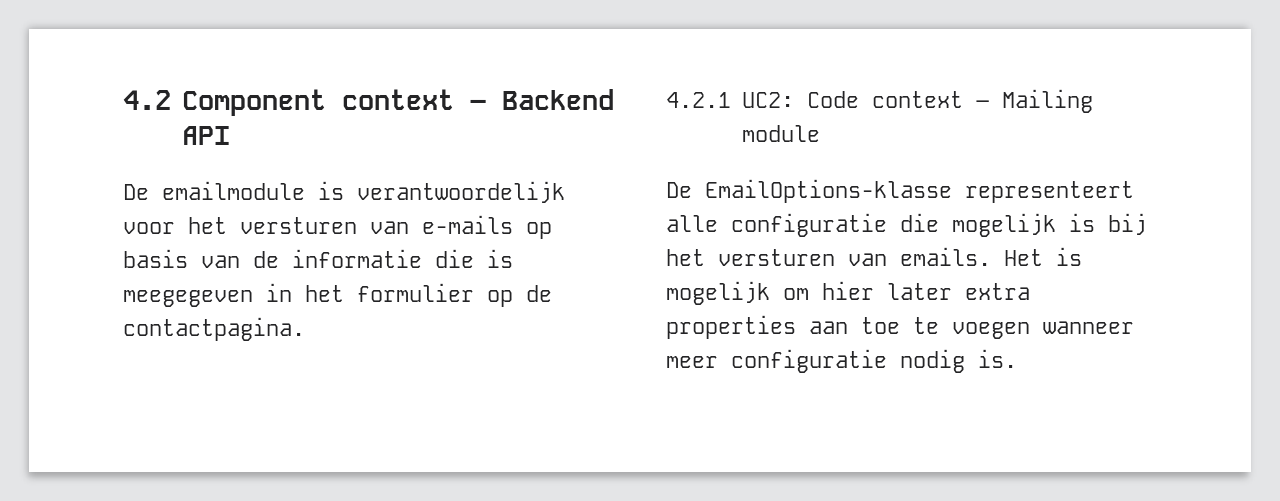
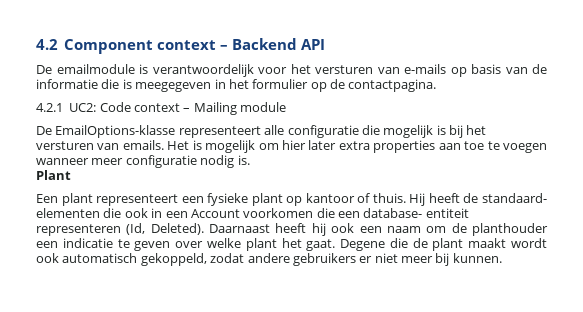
+ Plant
+ Een plant representeert een fysieke plant op kantoor of thuis. Hij heeft de standaard- elementen die ook in een Account voorkomen die een database- entiteit representeren (Id, Deleted). Daarnaast heeft hij ook een naam om de planthouder een indicatie te geven over welke plant het gaat. Degene die de plant maakt wordt ook automatisch gekoppeld, zodat andere gebruikers er niet meer bij kunnen.

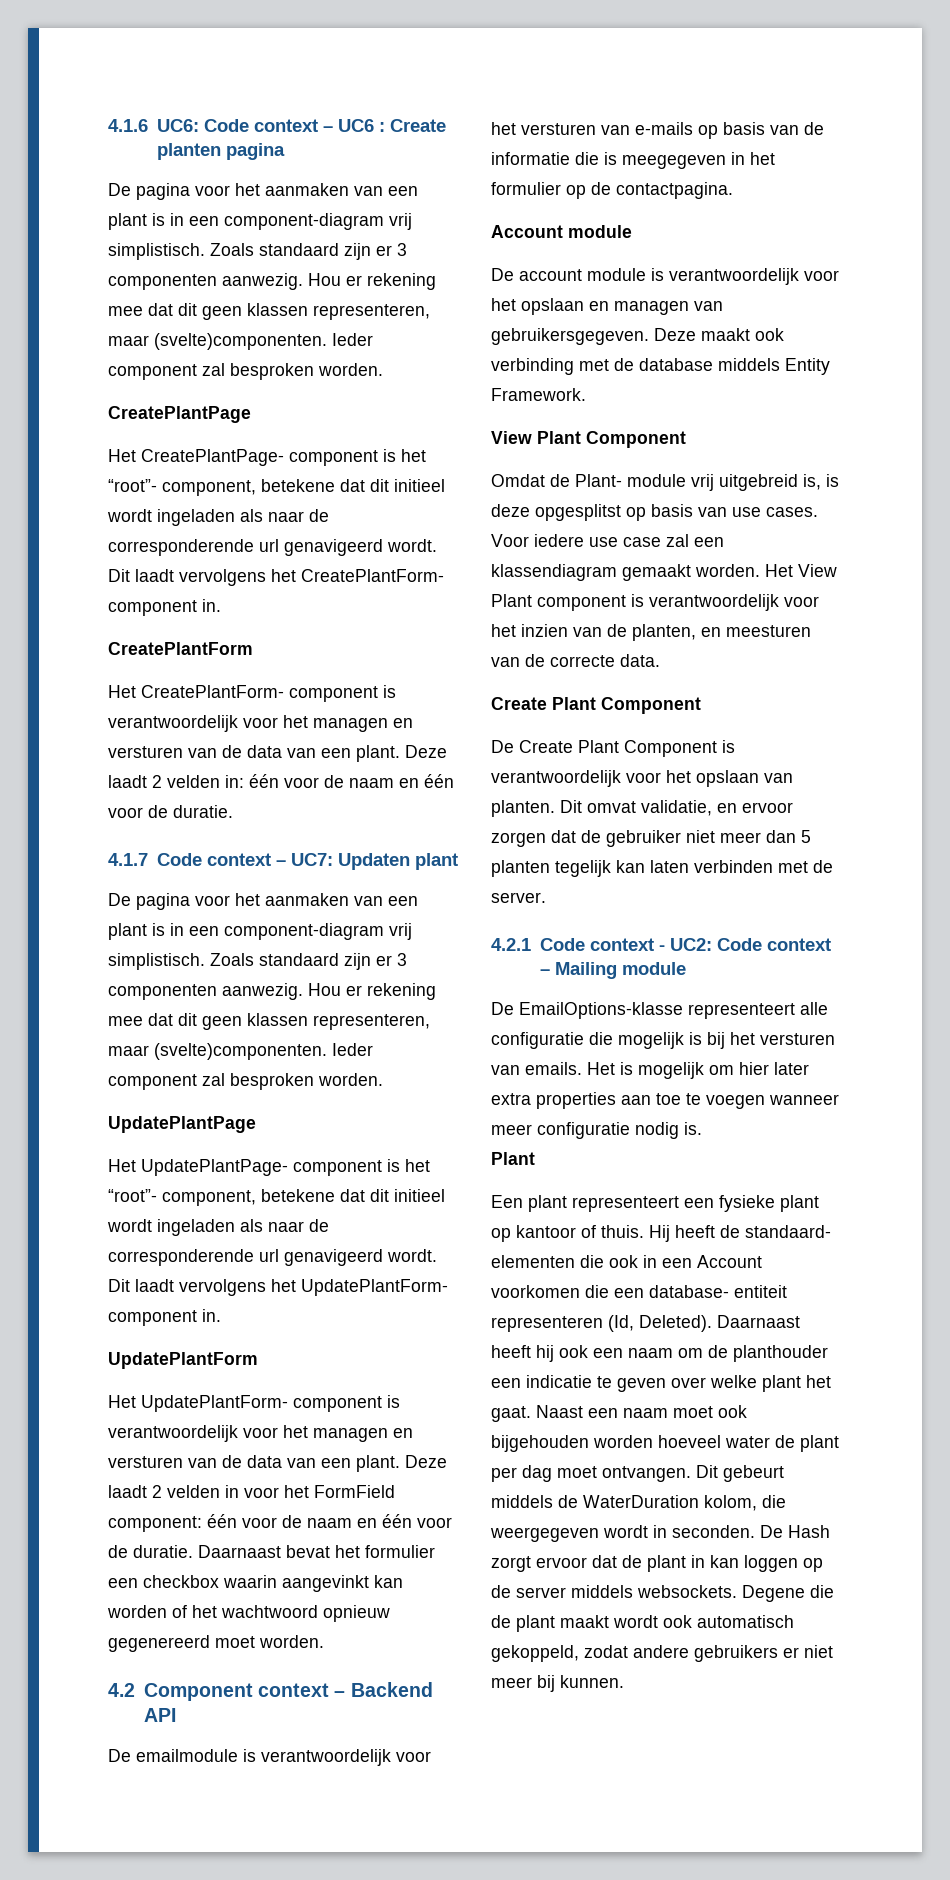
+ 4.1.6 UC6: Code context – UC6 : Create planten pagina
+ De pagina voor het aanmaken van een plant is in een component-diagram vrij simplistisch. Zoals standaard zijn er 3 componenten aanwezig. Hou er rekening mee dat dit geen klassen representeren, maar (svelte)componenten. Ieder component zal besproken worden.
+ CreatePlantPage
+ Het CreatePlantPage- component is het “root”- component, betekene dat dit initieel wordt ingeladen als naar de corresponderende url genavigeerd wordt. Dit laadt vervolgens het CreatePlantForm- component in.
+ CreatePlantForm
+ Het CreatePlantForm- component is verantwoordelijk voor het managen en versturen van de data van een plant. Deze laadt 2 velden in: één voor de naam en één voor de duratie.
+ 4.1.7 Code context – UC7: Updaten plant
+ De pagina voor het aanmaken van een plant is in een component-diagram vrij simplistisch. Zoals standaard zijn er 3 componenten aanwezig. Hou er rekening mee dat dit geen klassen representeren, maar (svelte)componenten. Ieder component zal besproken worden.
+ UpdatePlantPage
+ Het UpdatePlantPage- component is het “root”- component, betekene dat dit initieel wordt ingeladen als naar de corresponderende url genavigeerd wordt. Dit laadt vervolgens het UpdatePlantForm- component in.
+ UpdatePlantForm
+ Het UpdatePlantForm- component is verantwoordelijk voor het managen en versturen van de data van een plant. Deze laadt 2 velden in voor het FormField component: één voor de naam en één voor de duratie. Daarnaast bevat het formulier een checkbox waarin aangevinkt kan worden of het wachtwoord opnieuw gegenereerd moet worden.
- 4.2.1 UC2: Code context – Mailing module
+ Account module
+ De account module is verantwoordelijk voor het opslaan en managen van gebruikersgegeven. Deze maakt ook verbinding met de database middels Entity Framework.
+ View Plant Component
+ Omdat de Plant- module vrij uitgebreid is, is deze opgesplitst op basis van use cases. Voor iedere use case zal een klassendiagram gemaakt worden. Het View Plant component is verantwoordelijk voor het inzien van de planten, en meesturen van de correcte data.
+ Create Plant Component
+ De Create Plant Component is verantwoordelijk voor het opslaan van planten. Dit omvat validatie, en ervoor zorgen dat de gebruiker niet meer dan 5 planten tegelijk kan laten verbinden met de server.
+ 4.2.1 Code context - UC2: Code context – Mailing module
+ Naast een naam moet ook bijgehouden worden hoeveel water de plant per dag moet ontvangen. Dit gebeurt middels de WaterDuration kolom, die weergegeven wordt in seconden. De Hash zorgt ervoor dat de plant in kan loggen op de server middels websockets.

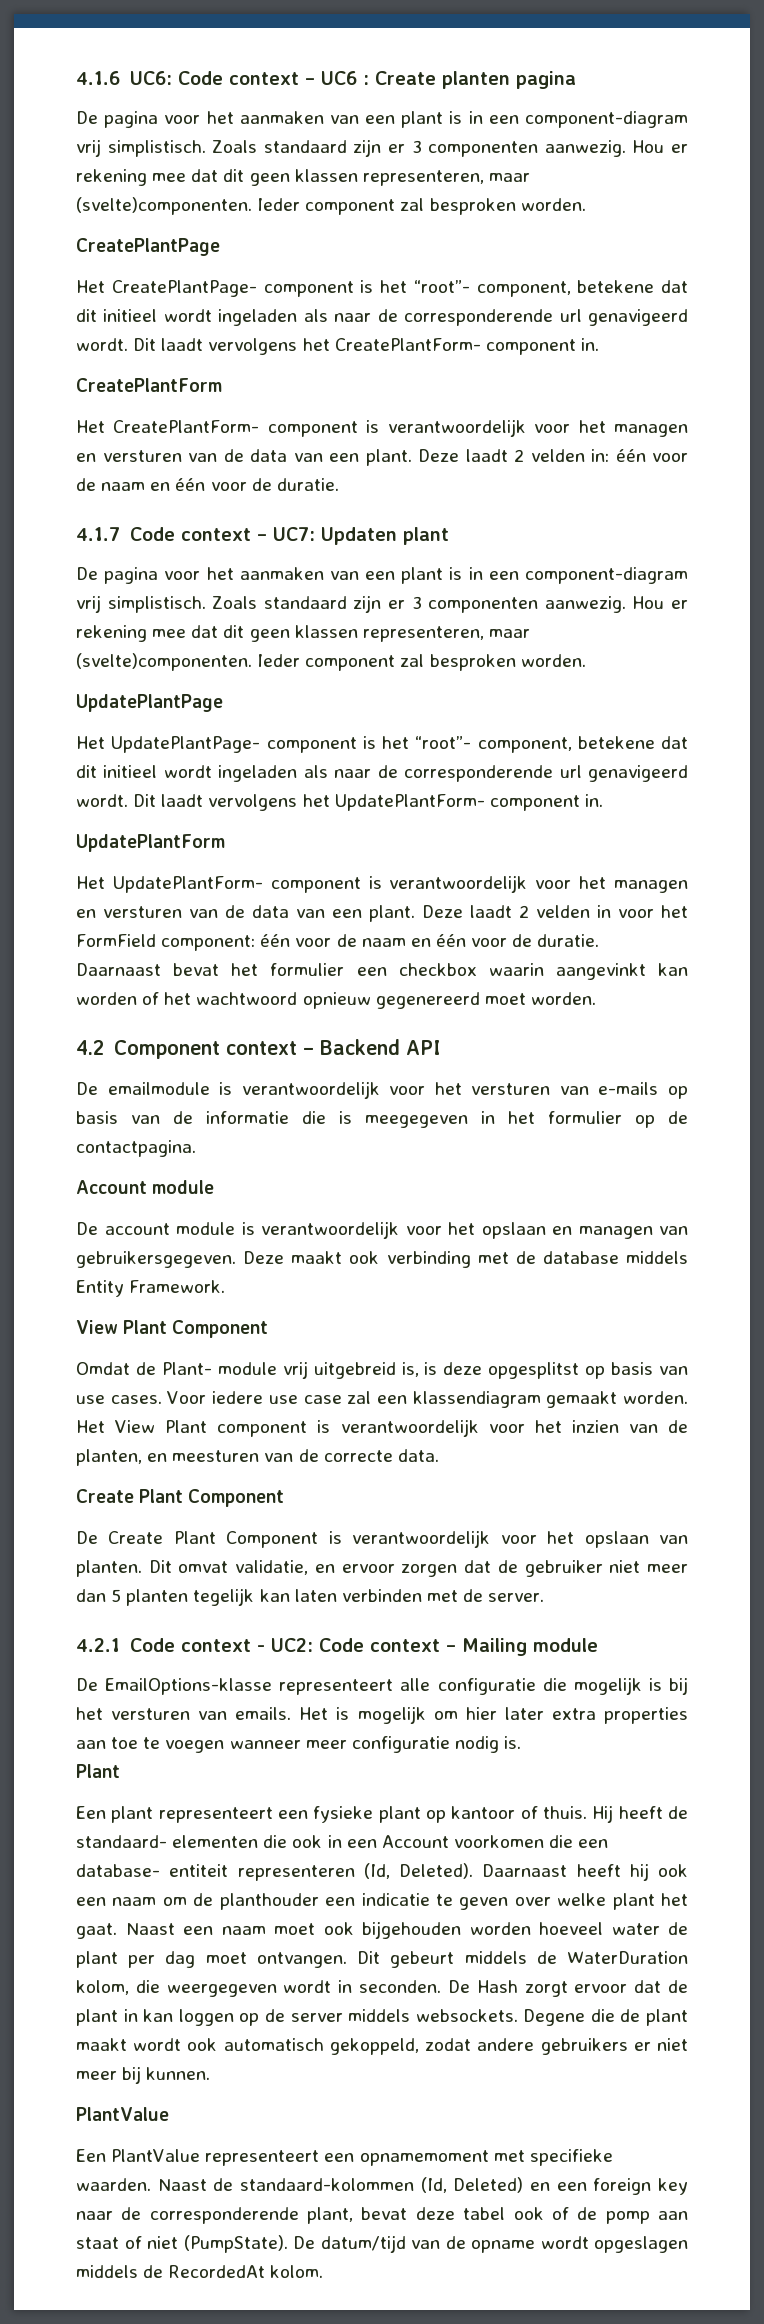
  Degene die de plant maakt wordt ook automatisch gekoppeld, zodat andere gebruikers er niet meer bij kunnen.
+ PlantValue
+ Een PlantValue representeert een opnamemoment met specifieke waarden. Naast de standaard-kolommen (Id, Deleted) en een foreign key naar de corresponderende plant, bevat deze tabel ook of de pomp aan staat of niet (PumpState). De datum/tijd van de opname wordt opgeslagen middels de RecordedAt kolom.

